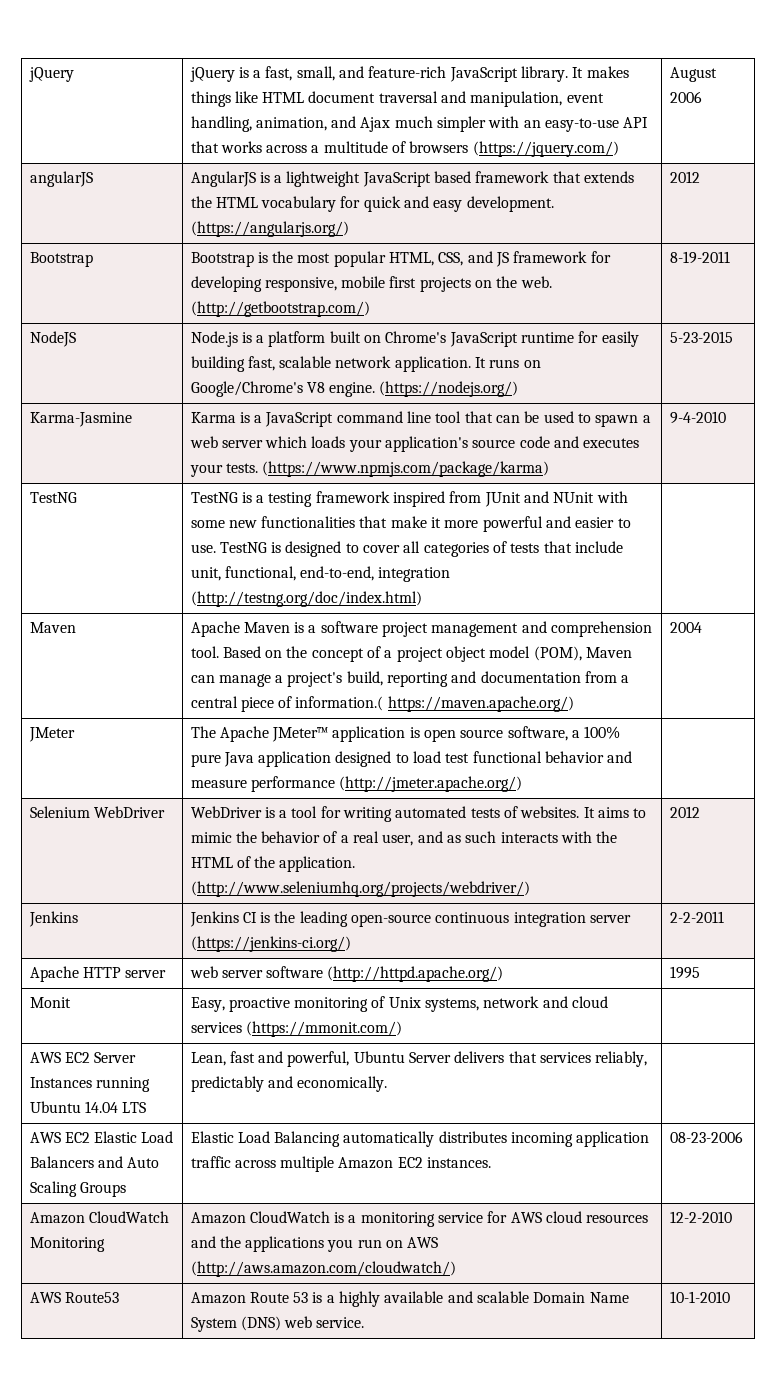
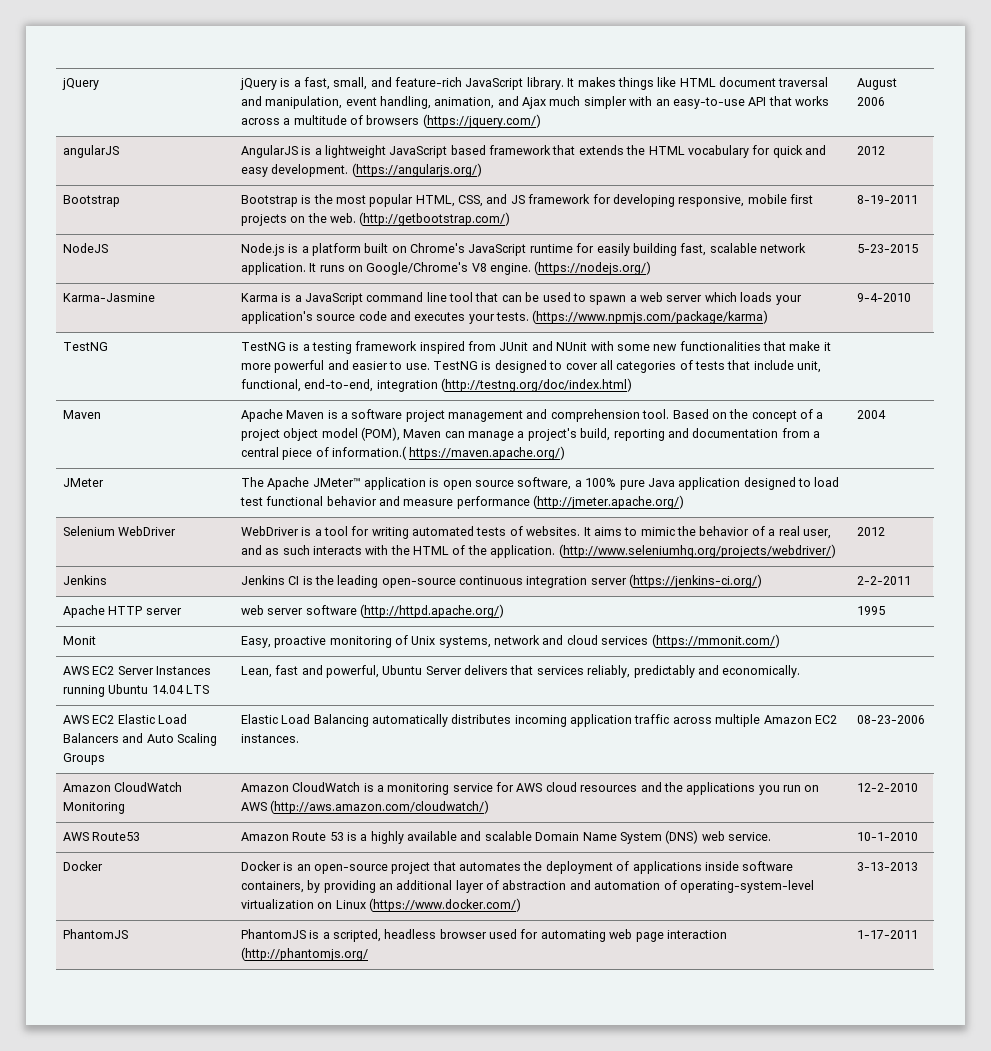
+ Docker | Docker is an open-source project that automates the deployment of applications inside software containers, by providing an additional layer of abstraction and automation of operating-system-level virtualization on Linux (https://www.docker.com/) | 3-13-2013
+ PhantomJS | PhantomJS is a scripted, headless browser used for automating web page interaction (http://phantomjs.org/ | 1-17-2011

